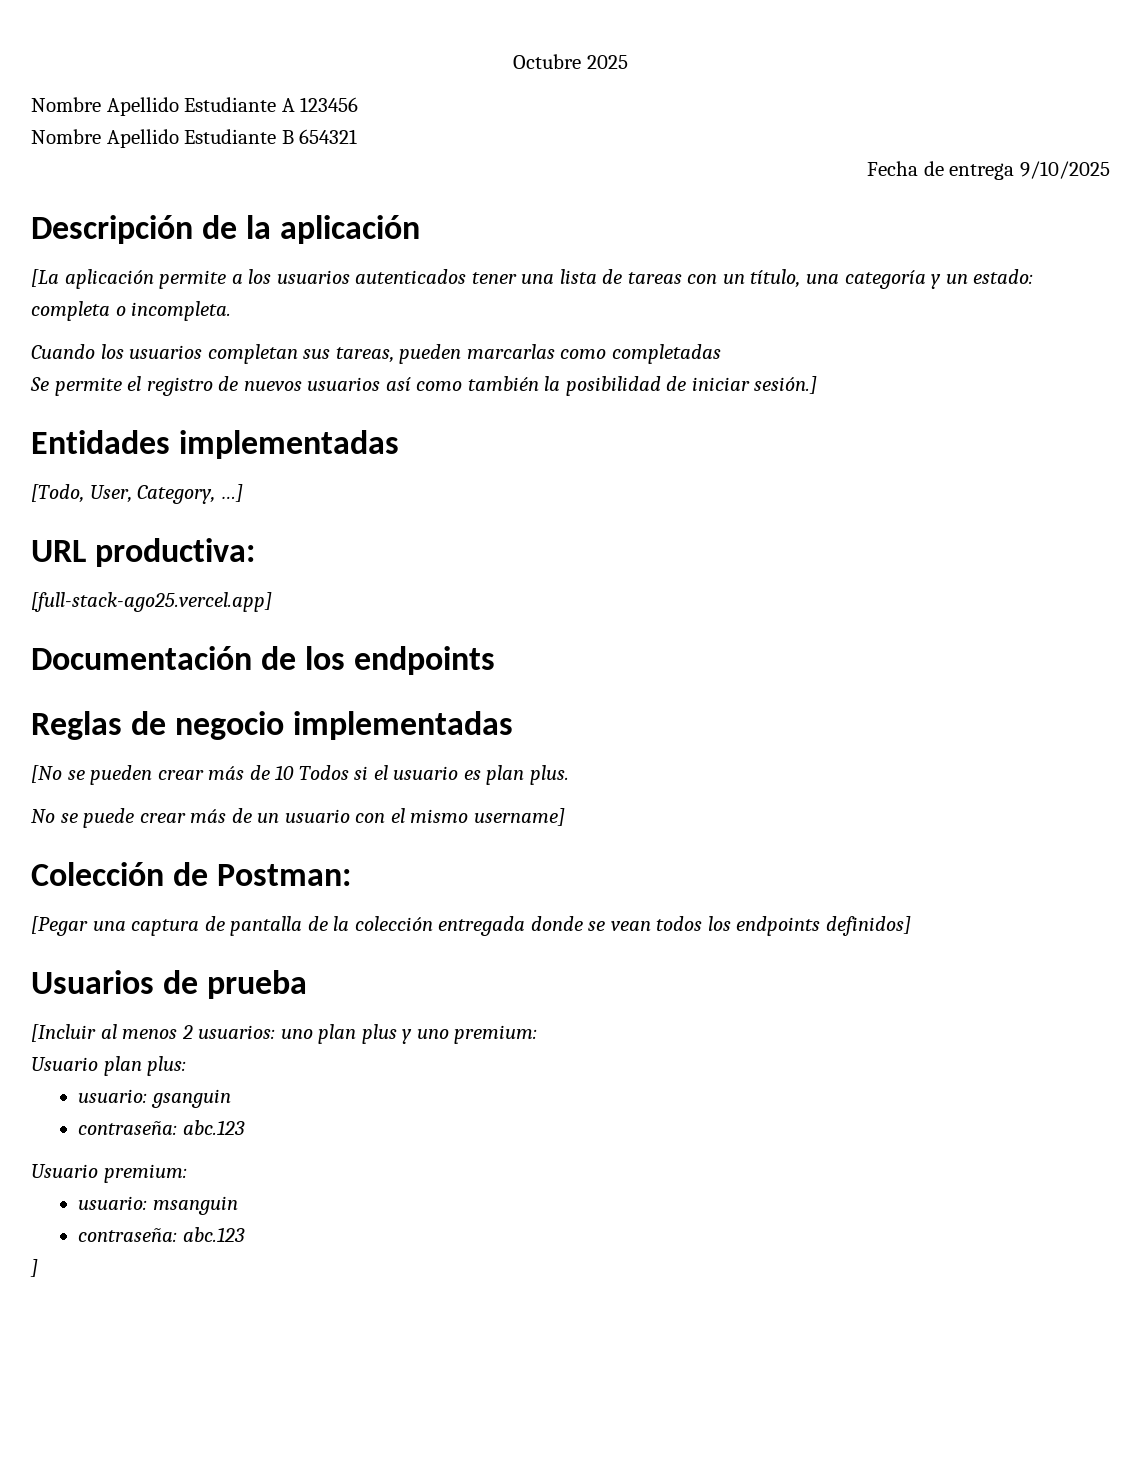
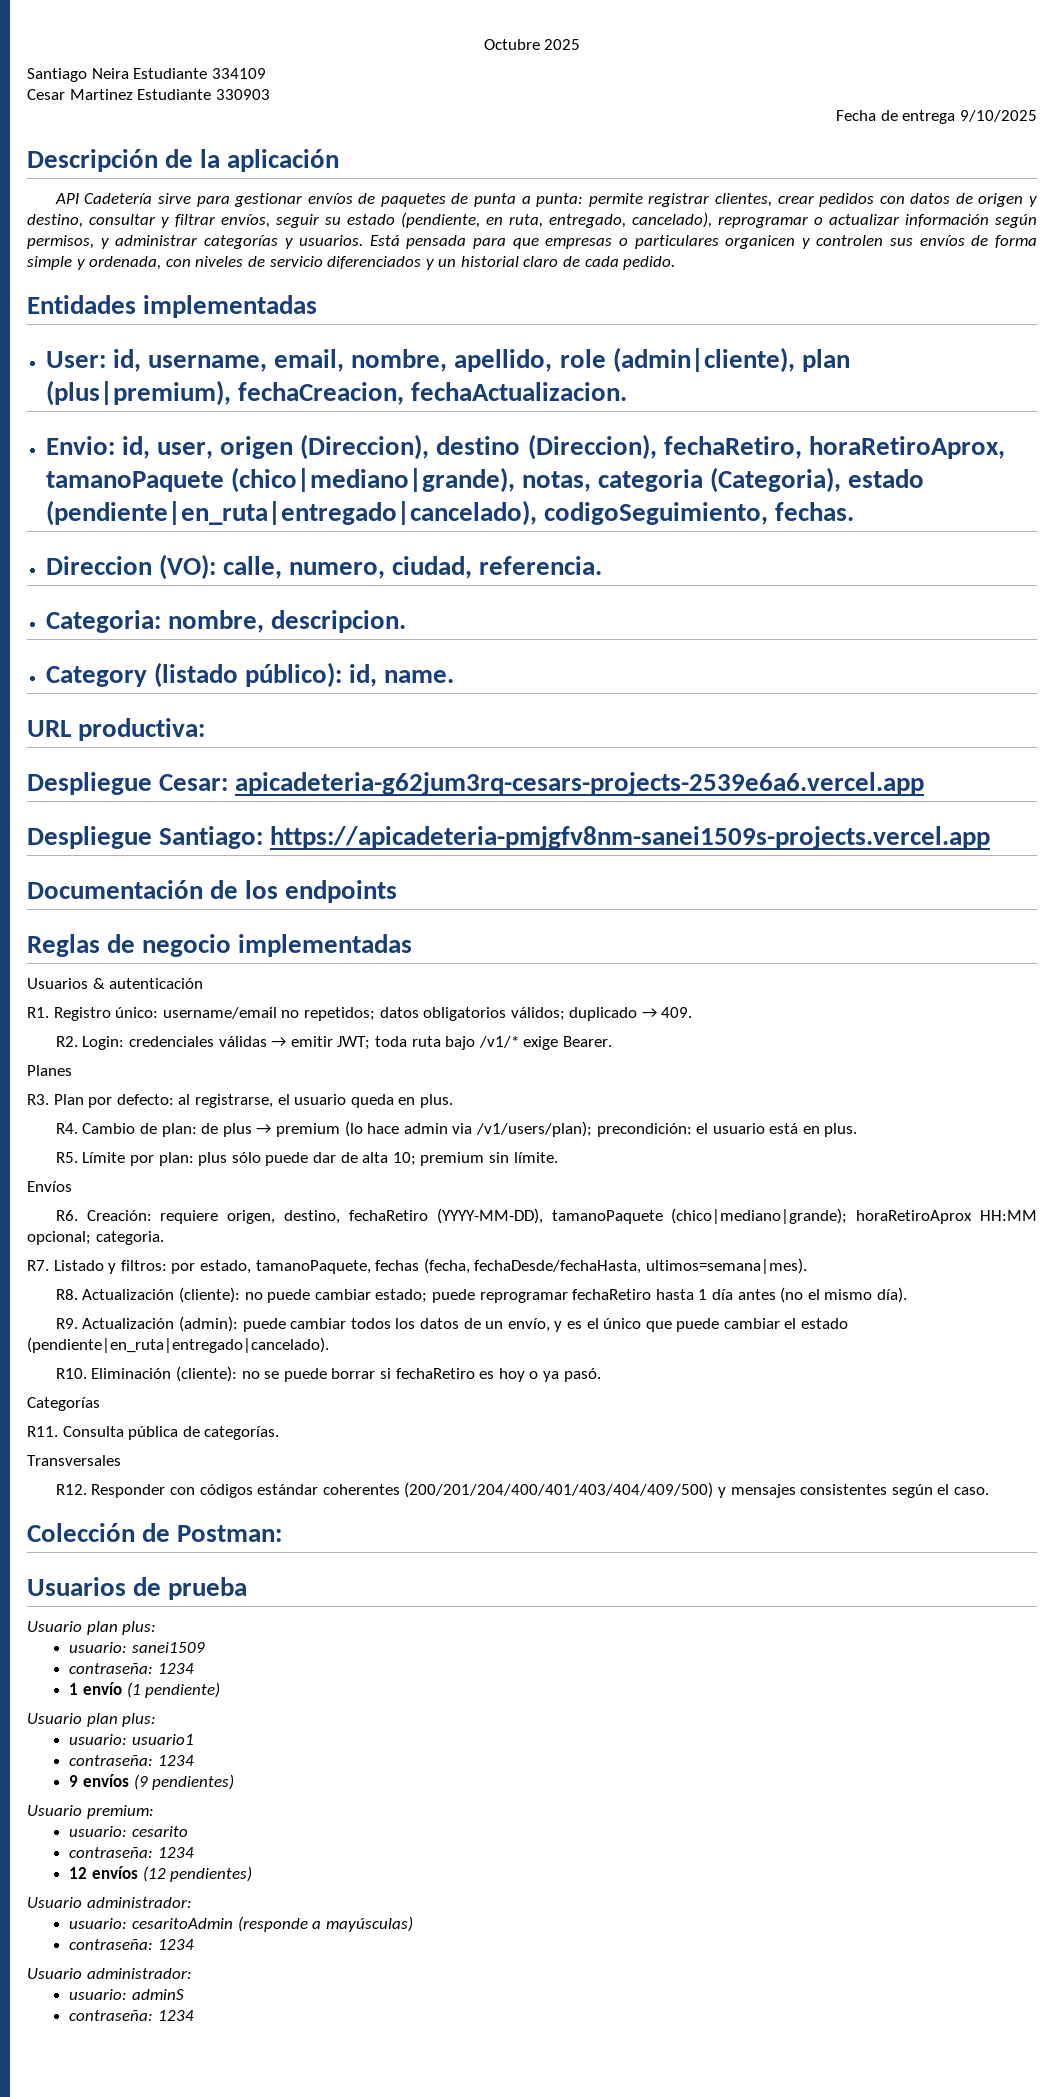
- Nombre Apellido Estudiante A 123456
- Nombre Apellido Estudiante B 654321
+ Santiago Neira Estudiante 334109
+ Cesar Martinez Estudiante 330903
- [La aplicación permite a los usuarios autenticados tener una lista de tareas con un título, una categoría y un estado: completa o incompleta.
- Cuando los usuarios completan sus tareas, pueden marcarlas como completadas
- Se permite el registro de nuevos usuarios así como también la posibilidad de iniciar sesión.]
+ API Cadetería sirve para gestionar envíos de paquetes de punta a punta: permite registrar clientes, crear pedidos con datos de origen y destino, consultar y filtrar envíos, seguir su estado (pendiente, en ruta, entregado, cancelado), reprogramar o actualizar información según permisos, y administrar categorías y usuarios. Está pensada para que empresas o particulares organicen y controlen sus envíos de forma simple y ordenada, con niveles de servicio diferenciados y un historial claro de cada pedido.
  Entidades implementadas
- [Todo, User, Category, …]
+ User: id, username, email, nombre, apellido, role (admin|cliente), plan (plus|premium), fechaCreacion, fechaActualizacion.
+ Envio: id, user, origen (Direccion), destino (Direccion), fechaRetiro, horaRetiroAprox, tamanoPaquete (chico|mediano|grande), notas, categoria (Categoria), estado (pendiente|en_ruta|entregado|cancelado), codigoSeguimiento, fechas.
+ Direccion (VO): calle, numero, ciudad, referencia.
+ Categoria: nombre, descripcion.
+ Category (listado público): id, name.
  URL productiva:
- [full-stack-ago25.vercel.app]
+ Despliegue Cesar: apicadeteria-g62jum3rq-cesars-projects-2539e6a6.vercel.app
+ Despliegue Santiago: https://apicadeteria-pmjgfv8nm-sanei1509s-projects.vercel.app
- [No se pueden crear más de 10 Todos si el usuario es plan plus.
- No se puede crear más de un usuario con el mismo username]
+ Usuarios & autenticación
+ R1. Registro único: username/email no repetidos; datos obligatorios válidos; duplicado → 409.
+ R2. Login: credenciales válidas → emitir JWT; toda ruta bajo /v1/* exige Bearer.
+ Planes
+ R3. Plan por defecto: al registrarse, el usuario queda en plus.
+ R4. Cambio de plan: de plus → premium (lo hace admin via /v1/users/plan); precondición: el usuario está en plus.
+ R5. Límite por plan: plus sólo puede dar de alta 10; premium sin límite.
+ Envíos
+ R6. Creación: requiere origen, destino, fechaRetiro (YYYY-MM-DD), tamanoPaquete (chico|mediano|grande); horaRetiroAprox HH:MM opcional; categoria.
+ R7. Listado y filtros: por estado, tamanoPaquete, fechas (fecha, fechaDesde/fechaHasta, ultimos=semana|mes).
+ R8. Actualización (cliente): no puede cambiar estado; puede reprogramar fechaRetiro hasta 1 día antes (no el mismo día).
+ R9. Actualización (admin): puede cambiar todos los datos de un envío, y es el único que puede cambiar el estado (pendiente|en_ruta|entregado|cancelado).
+ R10. Eliminación (cliente): no se puede borrar si fechaRetiro es hoy o ya pasó.
+ Categorías
+ R11. Consulta pública de categorías.
+ Transversales
+ R12. Responder con códigos estándar coherentes (200/201/204/400/401/403/404/409/500) y mensajes consistentes según el caso.
  Colección de Postman:
- [Pegar una captura de pantalla de la colección entregada donde se vean todos los endpoints definidos]
  Usuarios de prueba
- [Incluir al menos 2 usuarios: uno plan plus y uno premium:
  Usuario plan plus:
- usuario: gsanguin
- contraseña: abc.123
+ usuario: sanei1509
+ contraseña: 1234
+ 1 envío (1 pendiente)
+ Usuario plan plus:
+ usuario: usuario1
+ contraseña: 1234
+ 9 envíos (9 pendientes)
- usuario: msanguin
- contraseña: abc.123
- ]
+ usuario: cesarito
+ contraseña: 1234
+ 12 envíos (12 pendientes)
+ Usuario administrador:
+ usuario: cesaritoAdmin (responde a mayúsculas)
+ contraseña: 1234
+ Usuario administrador:
+ usuario: adminS
+ contraseña: 1234

